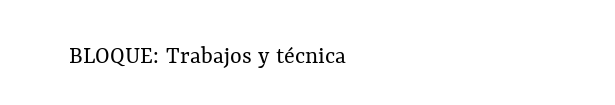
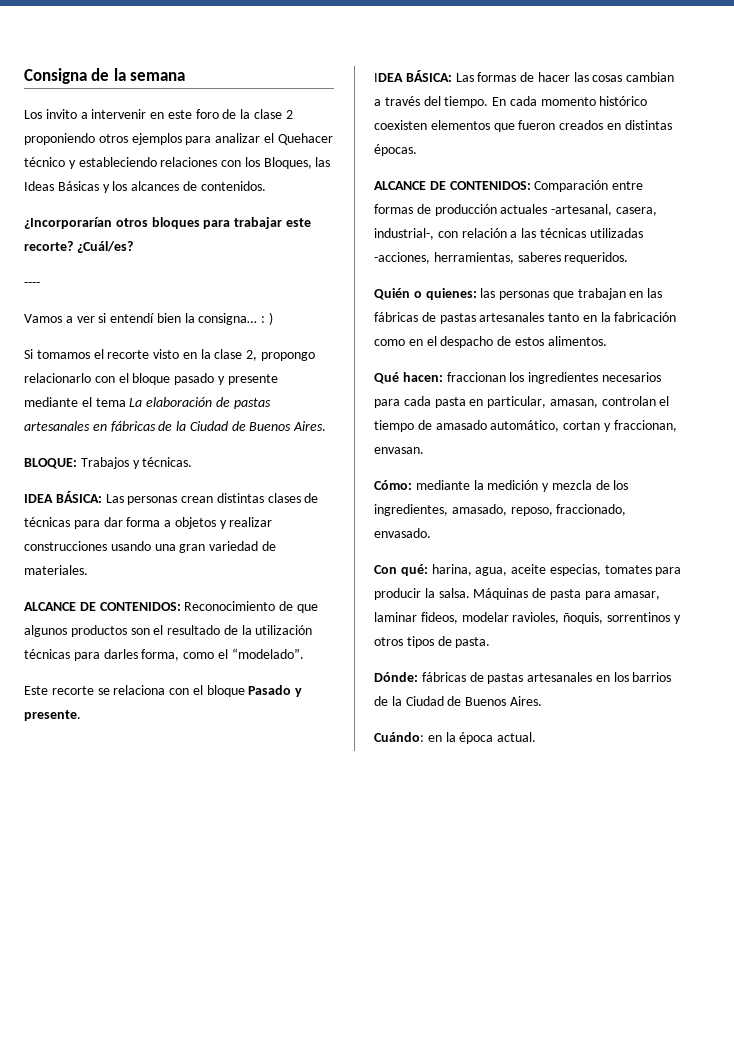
- BLOQUE: Trabajos y técnica
+ Consigna de la semana
+ Los invito a intervenir en este foro de la clase 2 proponiendo otros ejemplos para analizar el Quehacer técnico y estableciendo relaciones con los Bloques, las Ideas Básicas y los alcances de contenidos.
+ ¿Incorporarían otros bloques para trabajar este recorte? ¿Cuál/es?
+ ----
+ Vamos a ver si entendí bien la consigna… : )
+ Si tomamos el recorte visto en la clase 2, propongo relacionarlo con el bloque pasado y presente mediante el tema La elaboración de pastas artesanales en fábricas de la Ciudad de Buenos Aires.
+ BLOQUE: Trabajos y técnicas.
+ IDEA BÁSICA: Las personas crean distintas clases de técnicas para dar forma a objetos y realizar construcciones usando una gran variedad de materiales.
+ ALCANCE DE CONTENIDOS: Reconocimiento de que algunos productos son el resultado de la utilización técnicas para darles forma, como el “modelado”.
+ Este recorte se relaciona con el bloque Pasado y presente.
+ IDEA BÁSICA: Las formas de hacer las cosas cambian a través del tiempo. En cada momento histórico coexisten elementos que fueron creados en distintas épocas.
+ ALCANCE DE CONTENIDOS: Comparación entre formas de producción actuales -artesanal, casera, industrial-, con relación a las técnicas utilizadas -acciones, herramientas, saberes requeridos.
+ Quién o quienes: las personas que trabajan en las fábricas de pastas artesanales tanto en la fabricación como en el despacho de estos alimentos.
+ Qué hacen: fraccionan los ingredientes necesarios para cada pasta en particular, amasan, controlan el tiempo de amasado automático, cortan y fraccionan, envasan.
+ Cómo: mediante la medición y mezcla de los ingredientes, amasado, reposo, fraccionado, envasado.
+ Con qué: harina, agua, aceite especias, tomates para producir la salsa. Máquinas de pasta para amasar, laminar fideos, modelar ravioles, ñoquis, sorrentinos y otros tipos de pasta.
+ Dónde: fábricas de pastas artesanales en los barrios de la Ciudad de Buenos Aires.
+ Cuándo: en la época actual.

